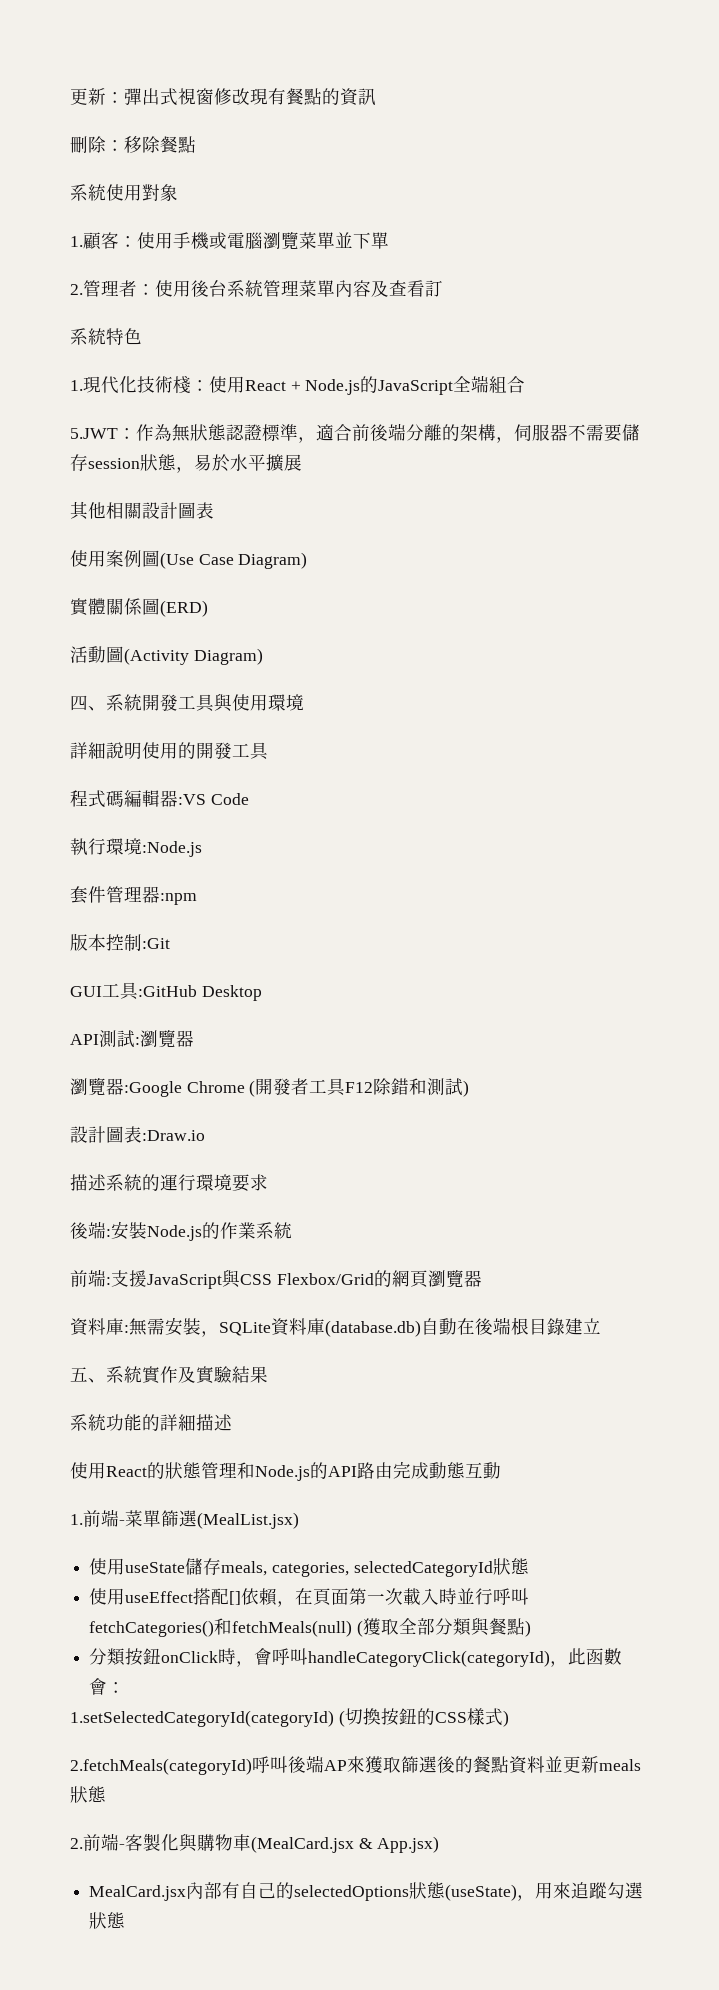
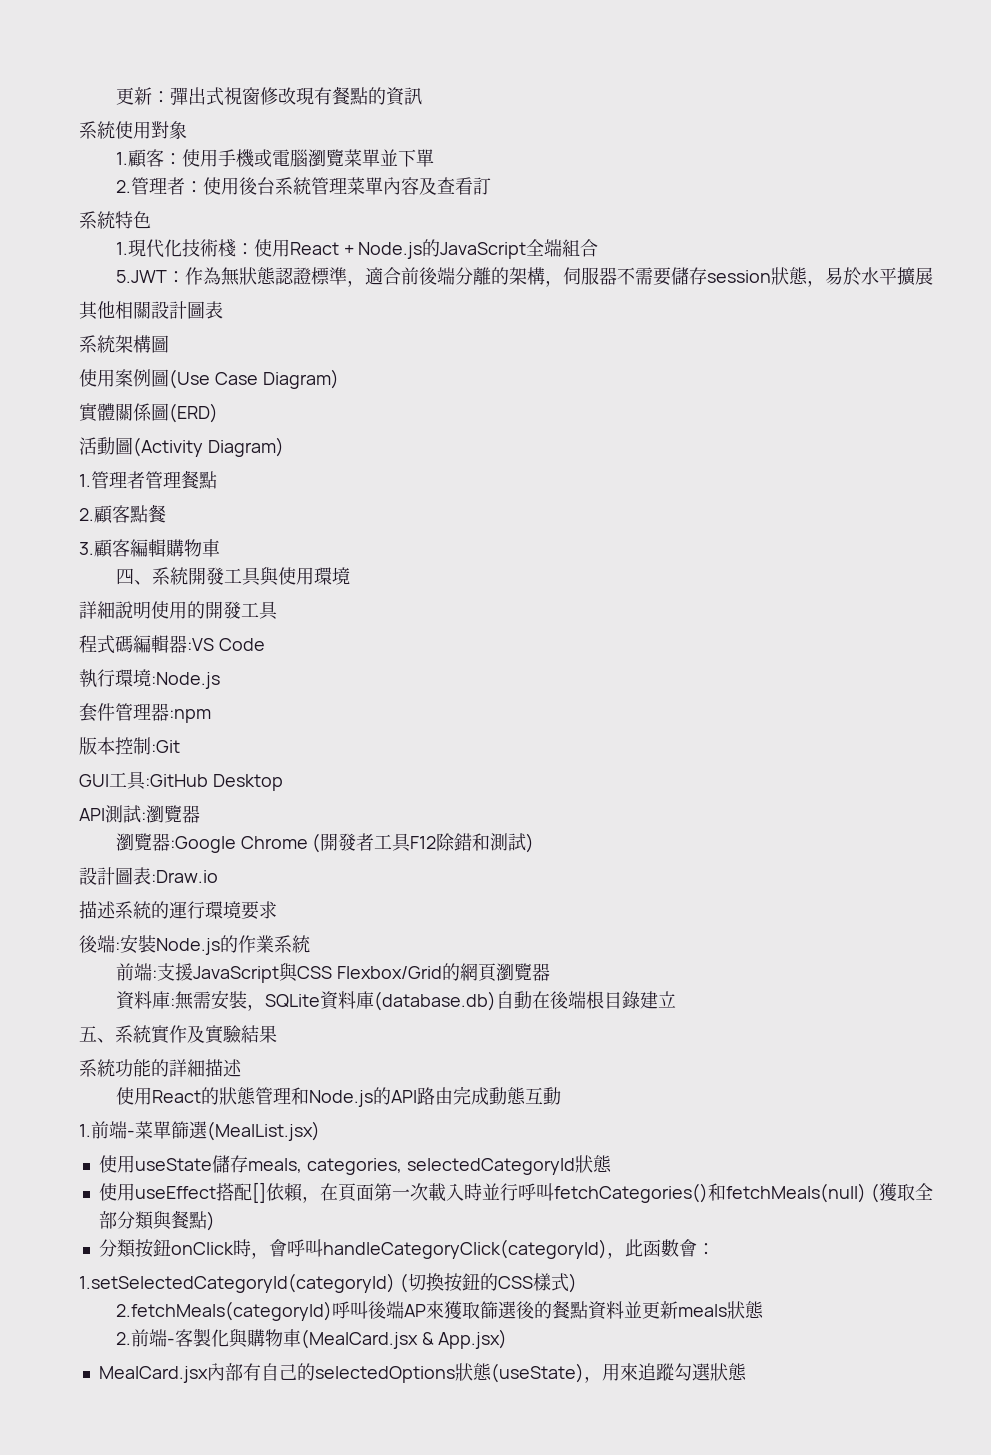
- 刪除：移除餐點
+ 系統架構圖
+ 1.管理者管理餐點
+ 2.顧客點餐
+ 3.顧客編輯購物車

